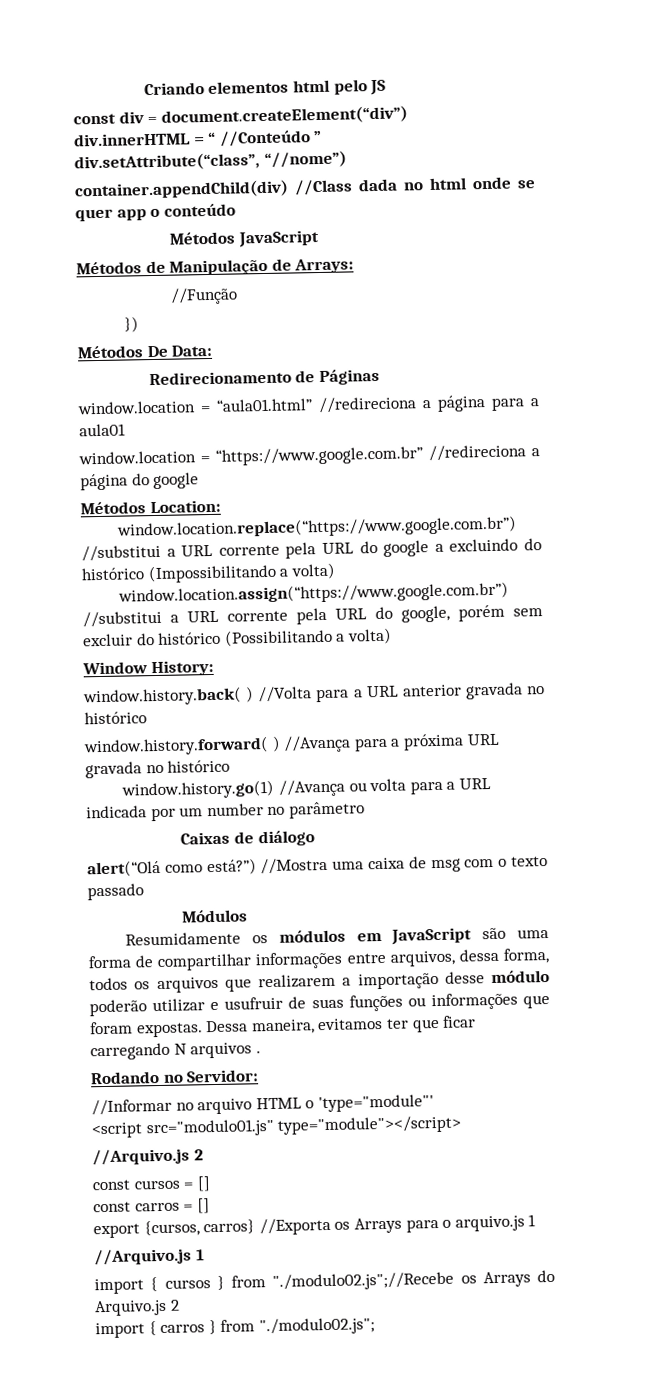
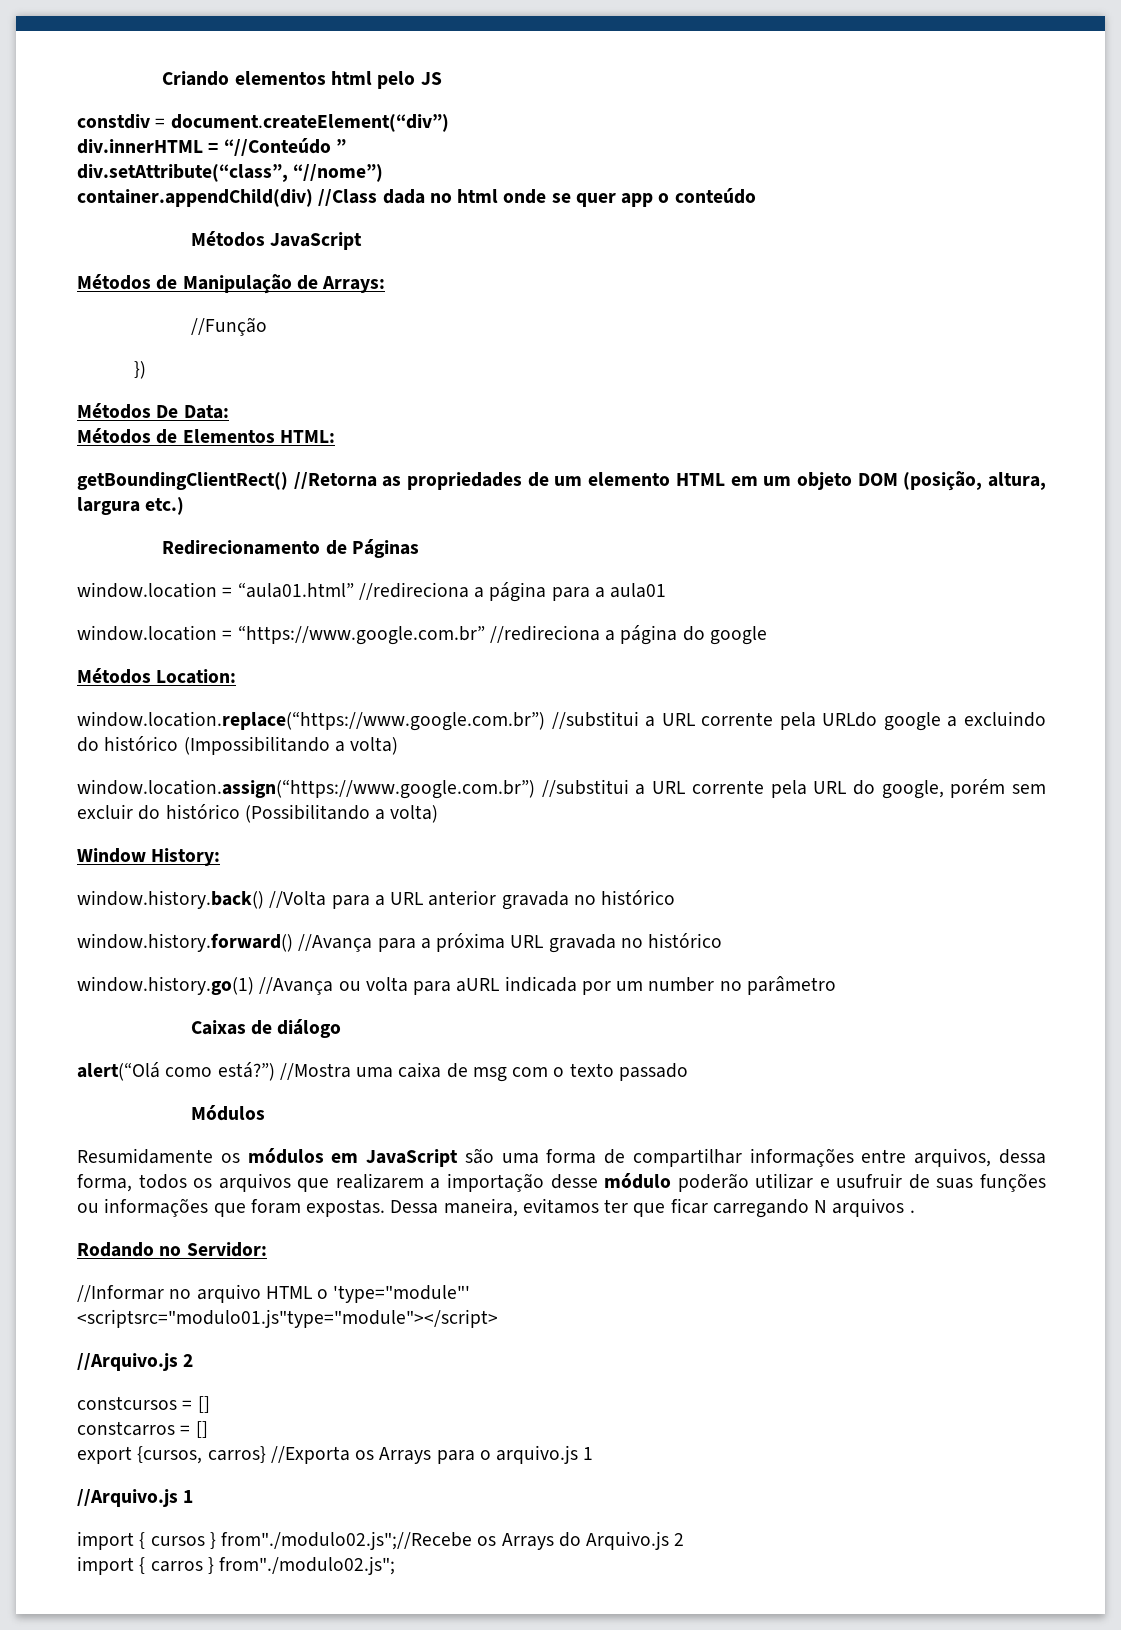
- const div = document.createElement(“div”)
+ constdiv = document.createElement(“div”)
- div.innerHTML = “ //Conteúdo ”
+ div.innerHTML = “//Conteúdo ”
+ Métodos de Elementos HTML:
+ getBoundingClientRect() //Retorna as propriedades de um elemento HTML em um objeto DOM (posição, altura, largura etc.)
- window.location.replace(“https://www.google.com.br”) //substitui a URL corrente pela URL do google a excluindo do histórico (Impossibilitando a volta)
+ window.location.replace(“https://www.google.com.br”) //substitui a URL corrente pela URLdo google a excluindo do histórico (Impossibilitando a volta)
- window.history.back( ) //Volta para a URL anterior gravada no histórico
+ window.history.back() //Volta para a URL anterior gravada no histórico
- window.history.forward( ) //Avança para a próxima URL gravada no histórico
+ window.history.forward() //Avança para a próxima URL gravada no histórico
- window.history.go(1) //Avança ou volta para a URL indicada por um number no parâmetro
+ window.history.go(1) //Avança ou volta para aURL indicada por um number no parâmetro
- <script src="modulo01.js" type="module"></script>
+ <scriptsrc="modulo01.js"type="module"></script>
- const cursos = []
- const carros = []
+ constcursos = []
+ constcarros = []
- import { cursos } from "./modulo02.js";//Recebe os Arrays do Arquivo.js 2
+ import { cursos } from"./modulo02.js";//Recebe os Arrays do Arquivo.js 2
- import { carros } from "./modulo02.js";
+ import { carros } from"./modulo02.js";

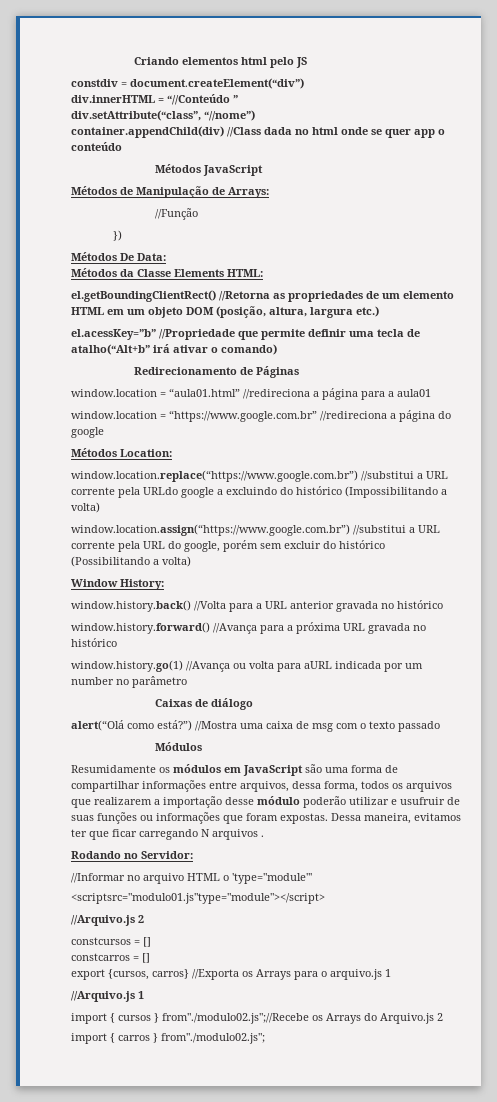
- Métodos de Elementos HTML:
+ Métodos da Classe Elements HTML:
- getBoundingClientRect() //Retorna as propriedades de um elemento HTML em um objeto DOM (posição, altura, largura etc.)
+ el.getBoundingClientRect() //Retorna as propriedades de um elemento HTML em um objeto DOM (posição, altura, largura etc.)
+ el.acessKey=”b” //Propriedade que permite definir uma tecla de atalho(“Alt+b” irá ativar o comando)

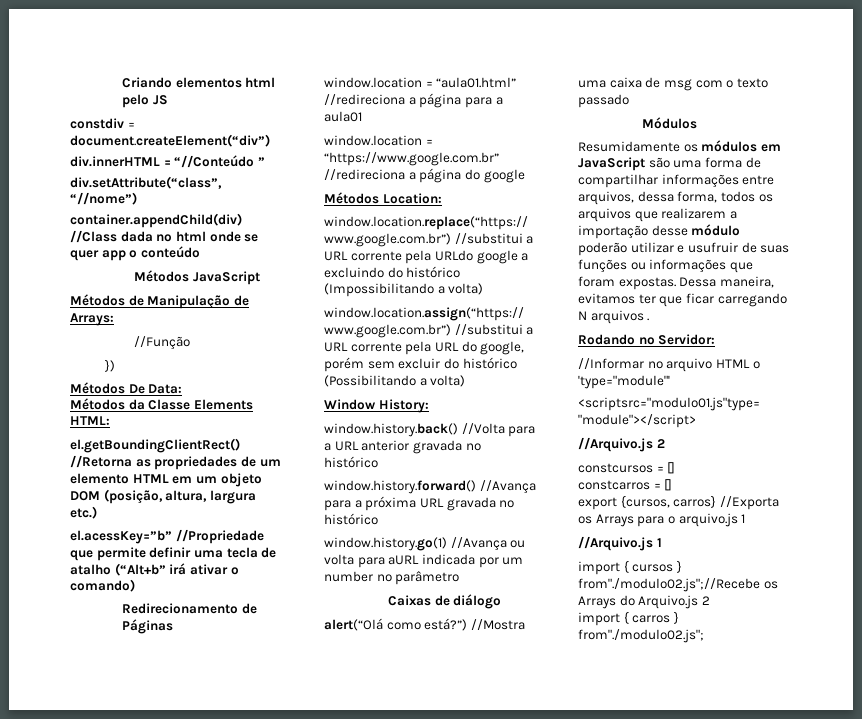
- el.acessKey=”b” //Propriedade que permite definir uma tecla de atalho(“Alt+b” irá ativar o comando)
+ el.acessKey=”b” //Propriedade que permite definir uma tecla de atalho (“Alt+b” irá ativar o comando)

